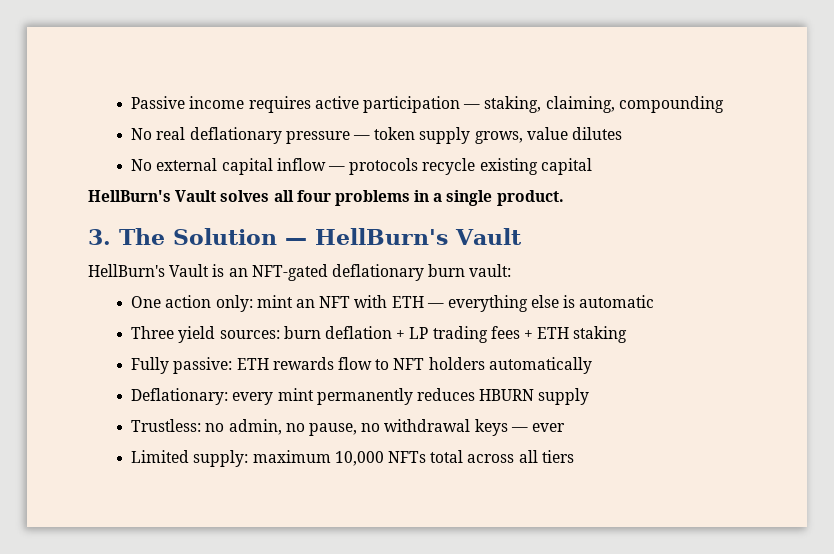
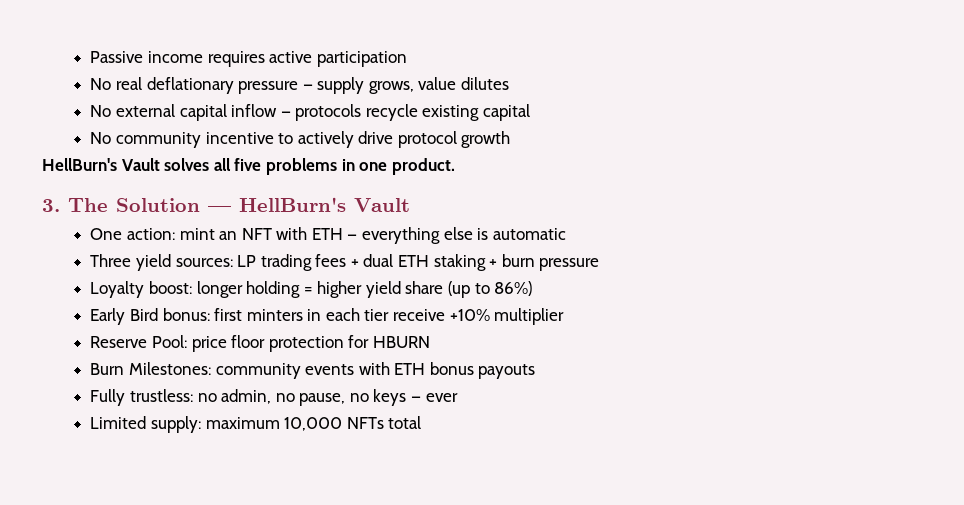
- Passive income requires active participation — staking, claiming, compounding
+ Passive income requires active participation
- No real deflationary pressure — token supply grows, value dilutes
+ No real deflationary pressure — supply grows, value dilutes
+ No community incentive to actively drive protocol growth
- HellBurn's Vault solves all four problems in a single product.
+ HellBurn's Vault solves all five problems in one product.
- HellBurn's Vault is an NFT-gated deflationary burn vault:
- One action only: mint an NFT with ETH — everything else is automatic
+ One action: mint an NFT with ETH — everything else is automatic
- Three yield sources: burn deflation + LP trading fees + ETH staking
- Fully passive: ETH rewards flow to NFT holders automatically
- Deflationary: every mint permanently reduces HBURN supply
- Trustless: no admin, no pause, no withdrawal keys — ever
+ Three yield sources: LP trading fees + dual ETH staking + burn pressure
+ Loyalty boost: longer holding = higher yield share (up to 86%)
+ Early Bird bonus: first minters in each tier receive +10% multiplier
+ Reserve Pool: price floor protection for HBURN
+ Burn Milestones: community events with ETH bonus payouts
+ Fully trustless: no admin, no pause, no keys — ever
- Limited supply: maximum 10,000 NFTs total across all tiers
+ Limited supply: maximum 10,000 NFTs total

